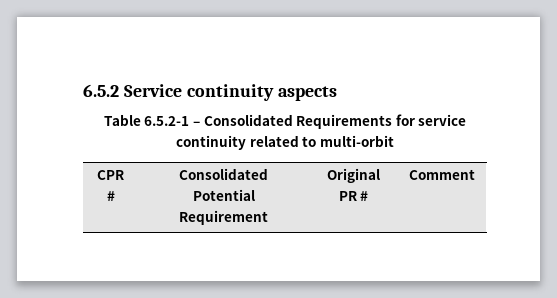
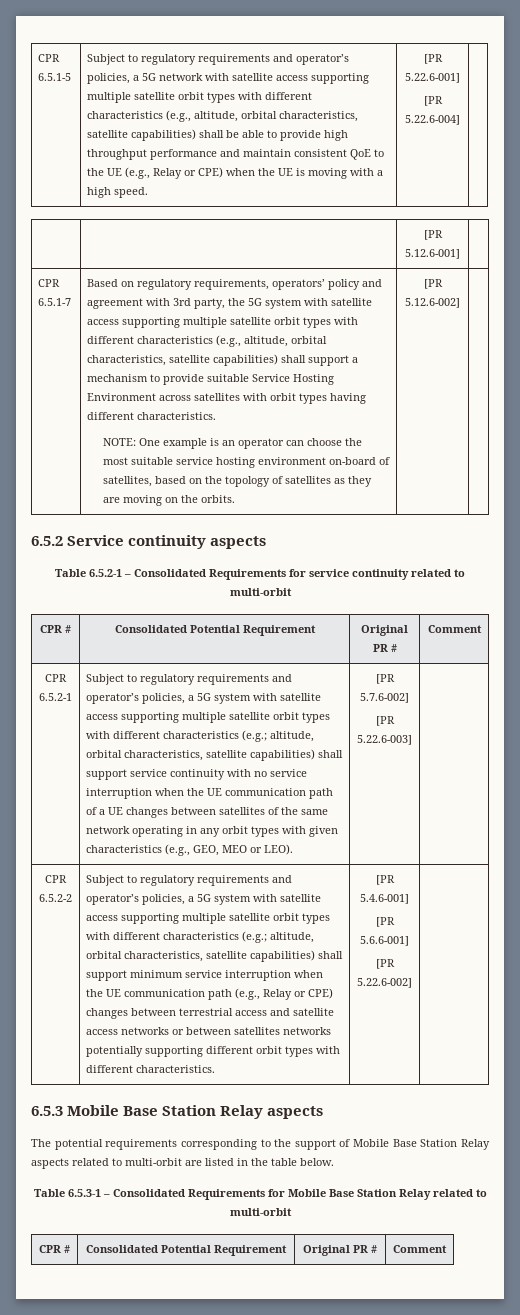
+ CPR 6.5.1-5 | Subject to regulatory requirements and operator’s policies, a 5G network with satellite access supporting multiple satellite orbit types with different characteristics (e.g., altitude, orbital characteristics, satellite capabilities) shall be able to provide high throughput performance and maintain consistent QoE to the UE (e.g., Relay or CPE) when the UE is moving with a high speed. | [PR 5.22.6-001]
+ [PR 5.22.6-004] |
+ | | [PR 5.12.6-001] |
+ CPR 6.5.1-7 | Based on regulatory requirements, operators’ policy and agreement with 3rd party, the 5G system with satellite access supporting multiple satellite orbit types with different characteristics (e.g., altitude, orbital characteristics, satellite capabilities) shall support a mechanism to provide suitable Service Hosting Environment across satellites with orbit types having different characteristics.
+ NOTE: One example is an operator can choose the most suitable service hosting environment on-board of satellites, based on the topology of satellites as they are moving on the orbits. | [PR 5.12.6-002]
+ CPR 6.5.2-1 | Subject to regulatory requirements and operator’s policies, a 5G system with satellite access supporting multiple satellite orbit types with different characteristics (e.g.; altitude, orbital characteristics, satellite capabilities) shall support service continuity with no service interruption when the UE communication path of a UE changes between satellites of the same network operating in any orbit types with given characteristics (e.g., GEO, MEO or LEO). | [PR 5.7.6-002]
+ [PR 5.22.6-003] |
+ CPR 6.5.2-2 | Subject to regulatory requirements and operator’s policies, a 5G system with satellite access supporting multiple satellite orbit types with different characteristics (e.g.; altitude, orbital characteristics, satellite capabilities) shall support minimum service interruption when the UE communication path (e.g., Relay or CPE) changes between terrestrial access and satellite access networks or between satellites networks potentially supporting different orbit types with different characteristics. | [PR 5.4.6-001]
+ [PR 5.6.6-001]
+ [PR 5.22.6-002] |
+ 6.5.3 Mobile Base Station Relay aspects
+ The potential requirements corresponding to the support of Mobile Base Station Relay aspects related to multi-orbit are listed in the table below.
+ Table 6.5.3-1 – Consolidated Requirements for Mobile Base Station Relay related to multi-orbit
+ CPR # | Consolidated Potential Requirement | Original PR # | Comment

